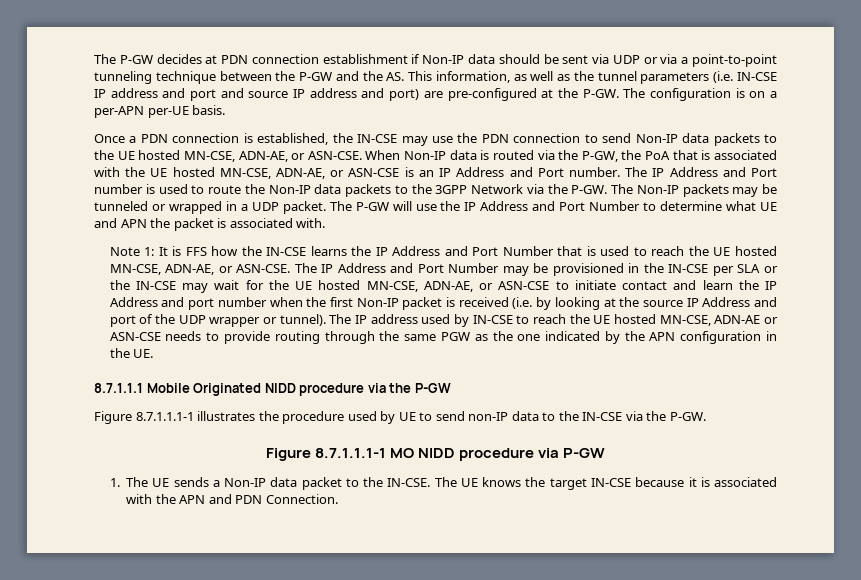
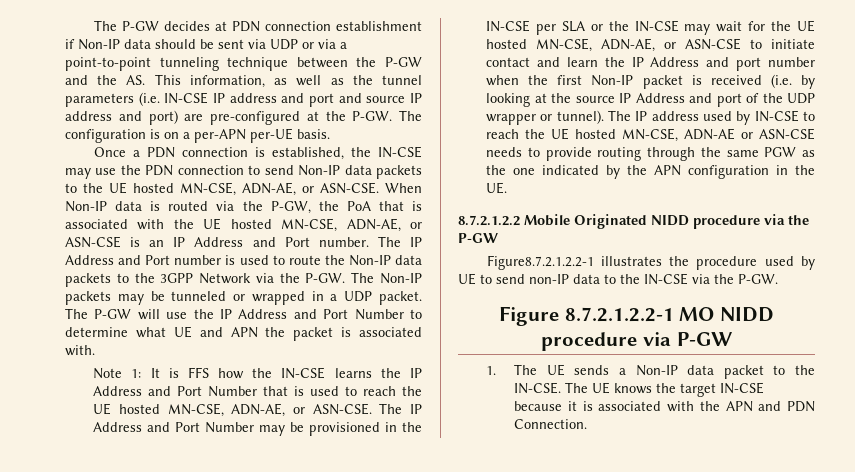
- 8.7.1.1.1 Mobile Originated NIDD procedure via the P-GW
+ 8.7.2.1.2.2 Mobile Originated NIDD procedure via the P-GW
- Figure 8.7.1.1.1-1 illustrates the procedure used by UE to send non-IP data to the IN-CSE via the P-GW.
+ Figure8.7.2.1.2.2-1 illustrates the procedure used by UE to send non-IP data to the IN-CSE via the P-GW.
- Figure 8.7.1.1.1-1 MO NIDD procedure via P-GW
+ Figure 8.7.2.1.2.2-1 MO NIDD procedure via P-GW

